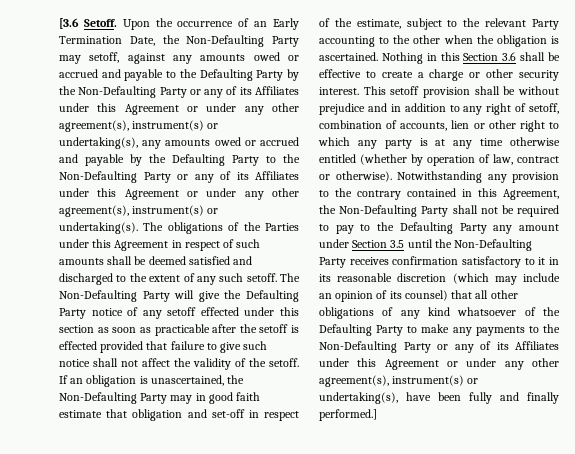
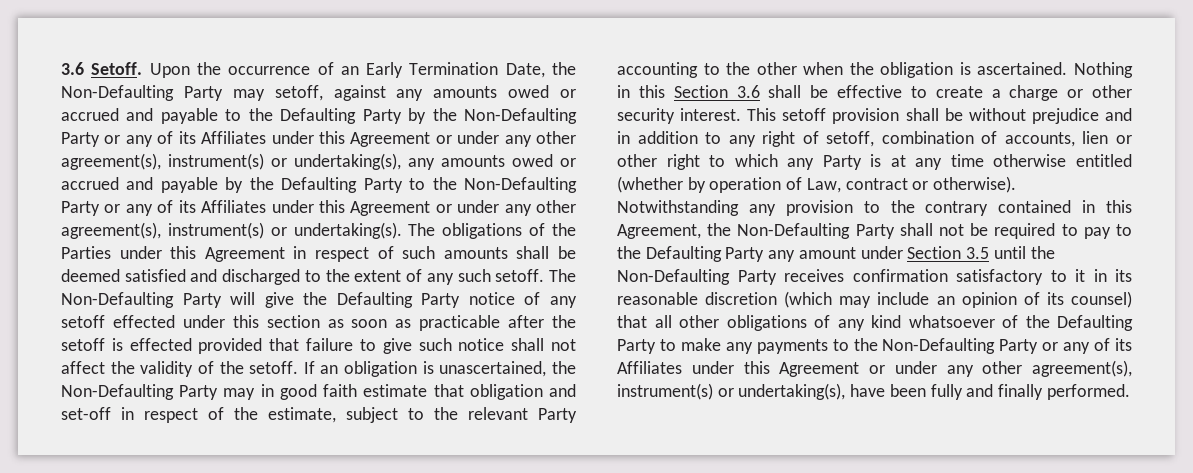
- [3.6 Setoff.
+ 3.6 Setoff.
- This setoff provision shall be without prejudice and in addition to any right of setoff, combination of accounts, lien or other right to which any party is at any time otherwise entitled (whether by operation of law, contract or otherwise).
+ This setoff provision shall be without prejudice and in addition to any right of setoff, combination of accounts, lien or other right to which any Party is at any time otherwise entitled (whether by operation of Law, contract or otherwise).
- Notwithstanding any provision to the contrary contained in this Agreement, the Non-Defaulting Party shall not be required to pay to the Defaulting Party any amount under Section 3.5 until the Non-Defaulting Party receives confirmation satisfactory to it in its reasonable discretion (which may include an opinion of its counsel) that all other obligations of any kind whatsoever of the Defaulting Party to make any payments to the Non-Defaulting Party or any of its Affiliates under this Agreement or under any other agreement(s), instrument(s) or undertaking(s), have been fully and finally performed.]
+ Notwithstanding any provision to the contrary contained in this Agreement, the Non-Defaulting Party shall not be required to pay to the Defaulting Party any amount under Section 3.5 until the Non-Defaulting Party receives confirmation satisfactory to it in its reasonable discretion (which may include an opinion of its counsel) that all other obligations of any kind whatsoever of the Defaulting Party to make any payments to the Non-Defaulting Party or any of its Affiliates under this Agreement or under any other agreement(s), instrument(s) or undertaking(s), have been fully and finally performed.

